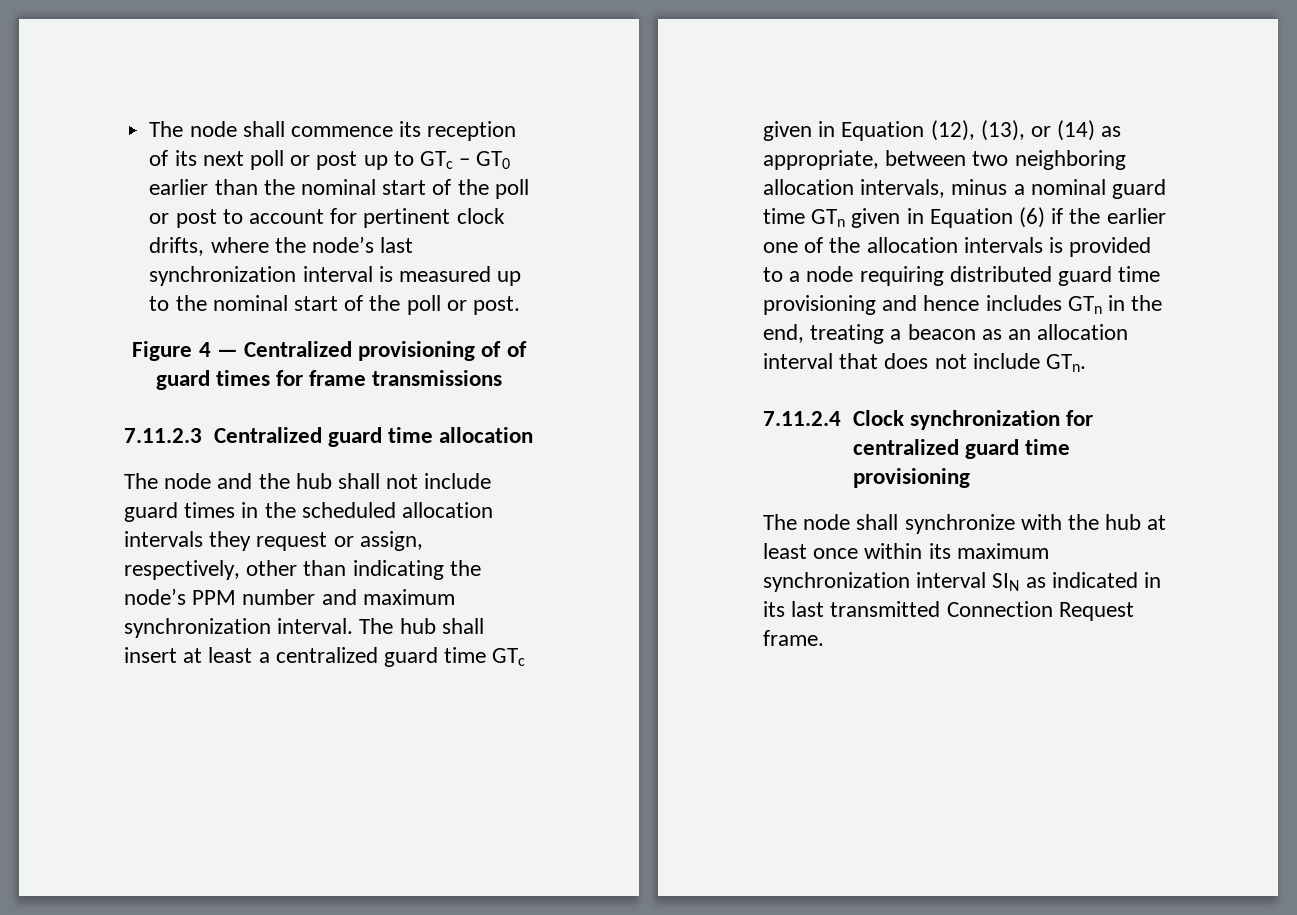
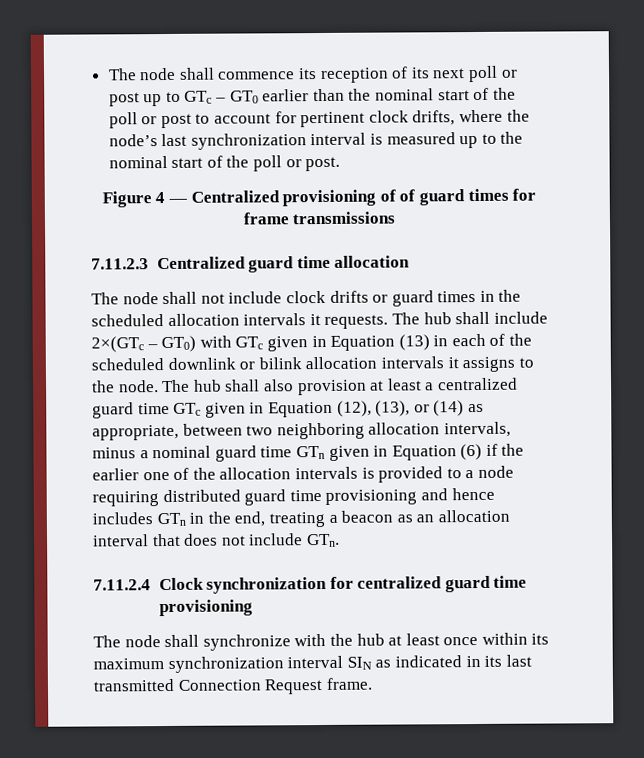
- The node and the hub shall not include guard times in the scheduled allocation intervals they request or assign, respectively, other than indicating the node’s PPM number and maximum synchronization interval. The hub shall insert at least a centralized guard time GTc given in Equation (12), (13), or (14) as appropriate, between two neighboring allocation intervals, minus a nominal guard time GTn given in Equation (6) if the earlier one of the allocation intervals is provided to a node requiring distributed guard time provisioning and hence includes GTn in the end, treating a beacon as an allocation interval that does not include GTn.
+ The node shall not include clock drifts or guard times in the scheduled allocation intervals it requests. The hub shall include 2×(GTc – GT0) with GTc given in Equation (13) in each of the scheduled downlink or bilink allocation intervals it assigns to the node. The hub shall also provision at least a centralized guard time GTc given in Equation (12), (13), or (14) as appropriate, between two neighboring allocation intervals, minus a nominal guard time GTn given in Equation (6) if the earlier one of the allocation intervals is provided to a node requiring distributed guard time provisioning and hence includes GTn in the end, treating a beacon as an allocation interval that does not include GTn.

